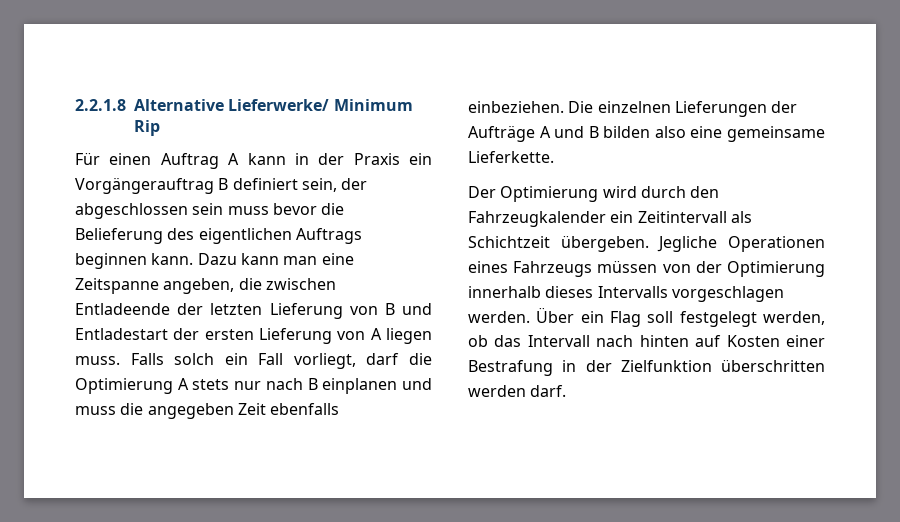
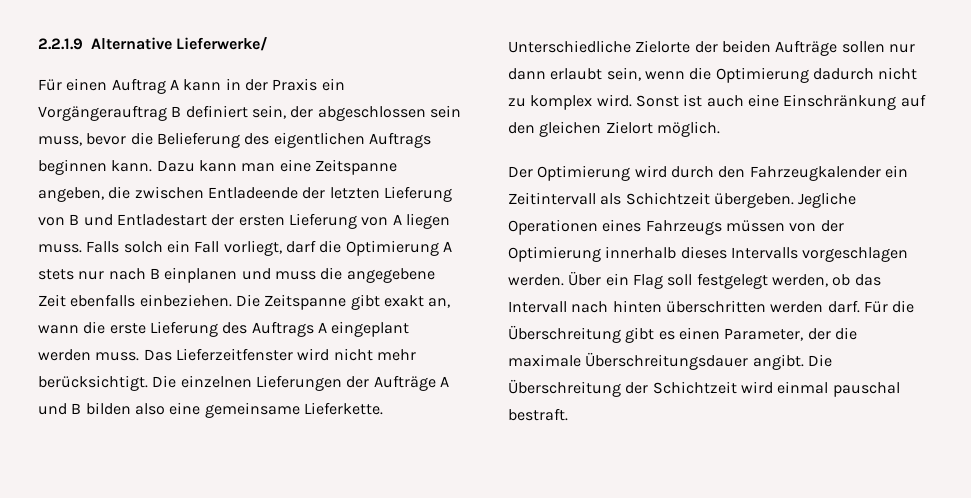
- 2.2.1.8 Alternative Lieferwerke/ Minimum Rip
+ 2.2.1.9 Alternative Lieferwerke/
- Für einen Auftrag A kann in der Praxis ein Vorgängerauftrag B definiert sein, der abgeschlossen sein muss bevor die Belieferung des eigentlichen Auftrags beginnen kann.
+ Für einen Auftrag A kann in der Praxis ein Vorgängerauftrag B definiert sein, der abgeschlossen sein muss, bevor die Belieferung des eigentlichen Auftrags beginnen kann.
- Falls solch ein Fall vorliegt, darf die Optimierung A stets nur nach B einplanen und muss die angegeben Zeit ebenfalls einbeziehen.
+ Falls solch ein Fall vorliegt, darf die Optimierung A stets nur nach B einplanen und muss die angegebene Zeit ebenfalls einbeziehen.
- Die einzelnen Lieferungen der Aufträge A und B bilden also eine gemeinsame Lieferkette.
+ Die Zeitspanne gibt exakt an, wann die erste Lieferung des Auftrags A eingeplant werden muss. Das Lieferzeitfenster wird nicht mehr berücksichtigt. Die einzelnen Lieferungen der Aufträge A und B bilden also eine gemeinsame Lieferkette. Unterschiedliche Zielorte der beiden Aufträge sollen nur dann erlaubt sein, wenn die Optimierung dadurch nicht zu komplex wird. Sonst ist auch eine Einschränkung auf den gleichen Zielort möglich.
- Über ein Flag soll festgelegt werden, ob das Intervall nach hinten auf Kosten einer Bestrafung in der Zielfunktion überschritten werden darf.
+ Über ein Flag soll festgelegt werden, ob das Intervall nach hinten überschritten werden darf. Für die Überschreitung gibt es einen Parameter, der die maximale Überschreitungsdauer angibt. Die Überschreitung der Schichtzeit wird einmal pauschal bestraft.

